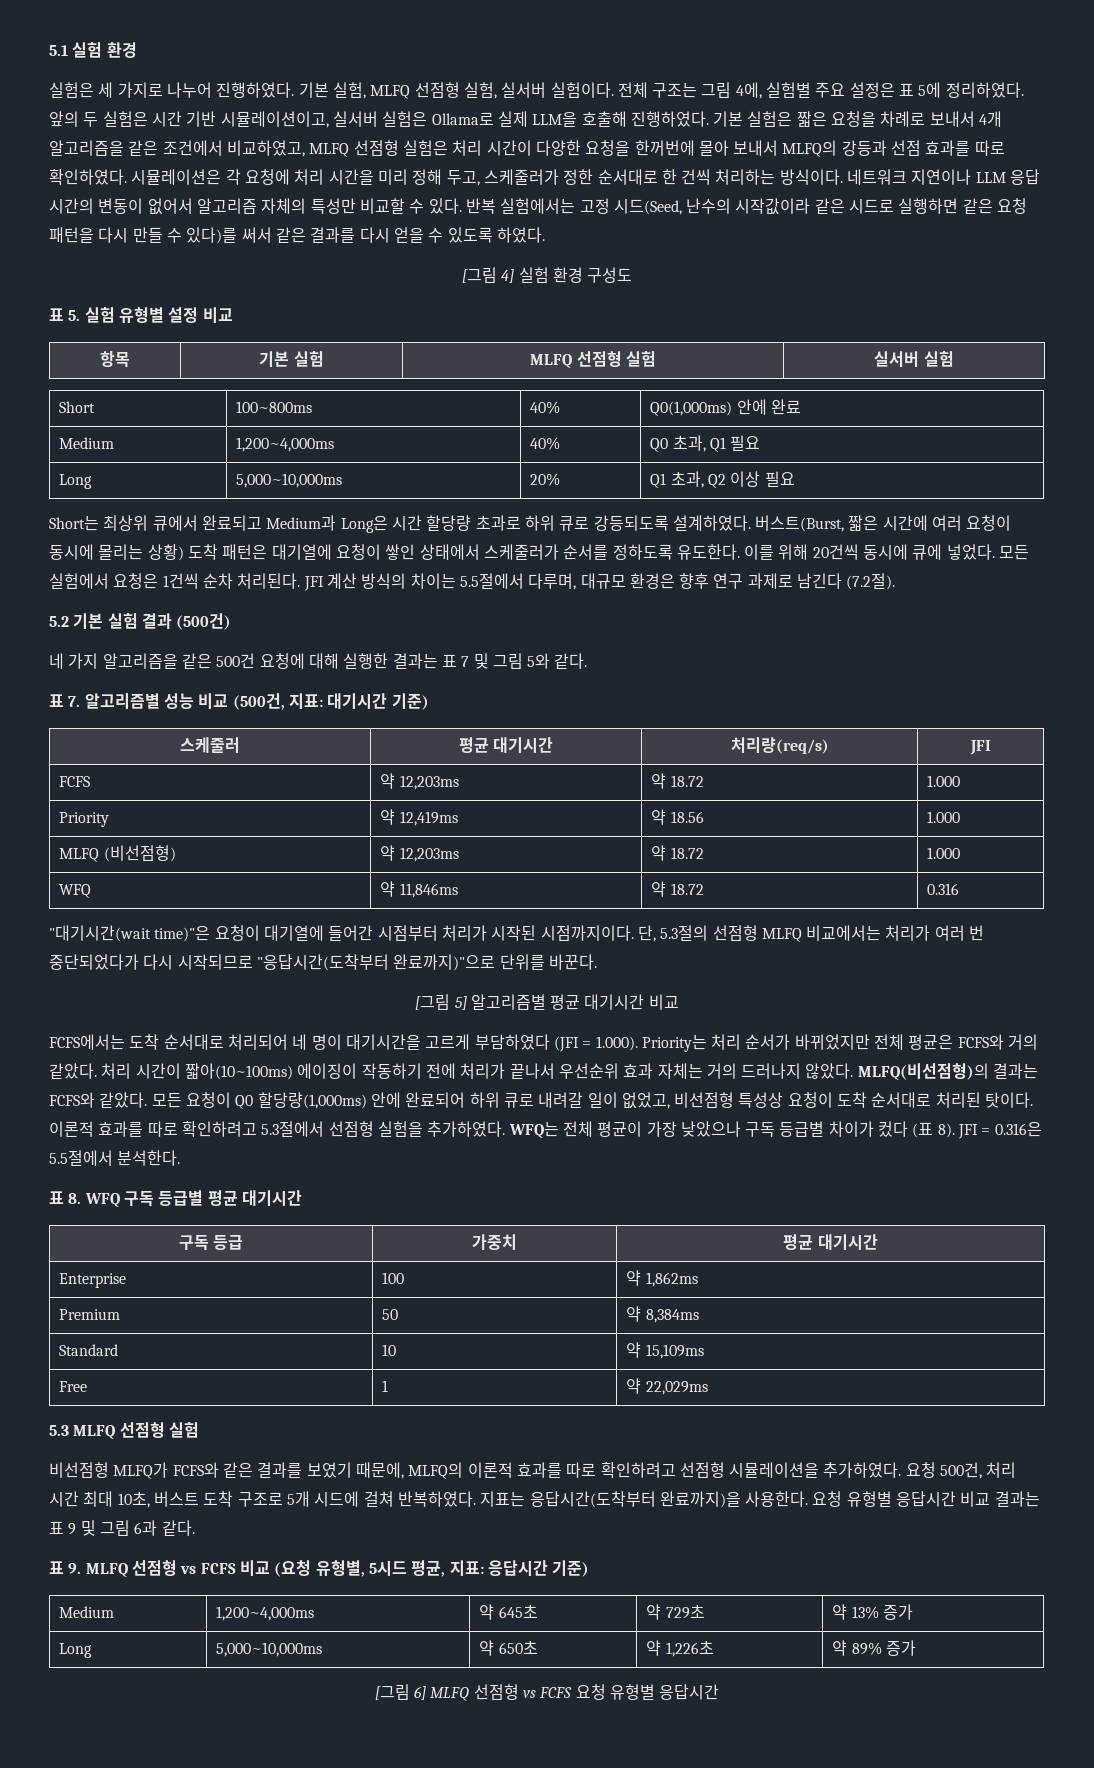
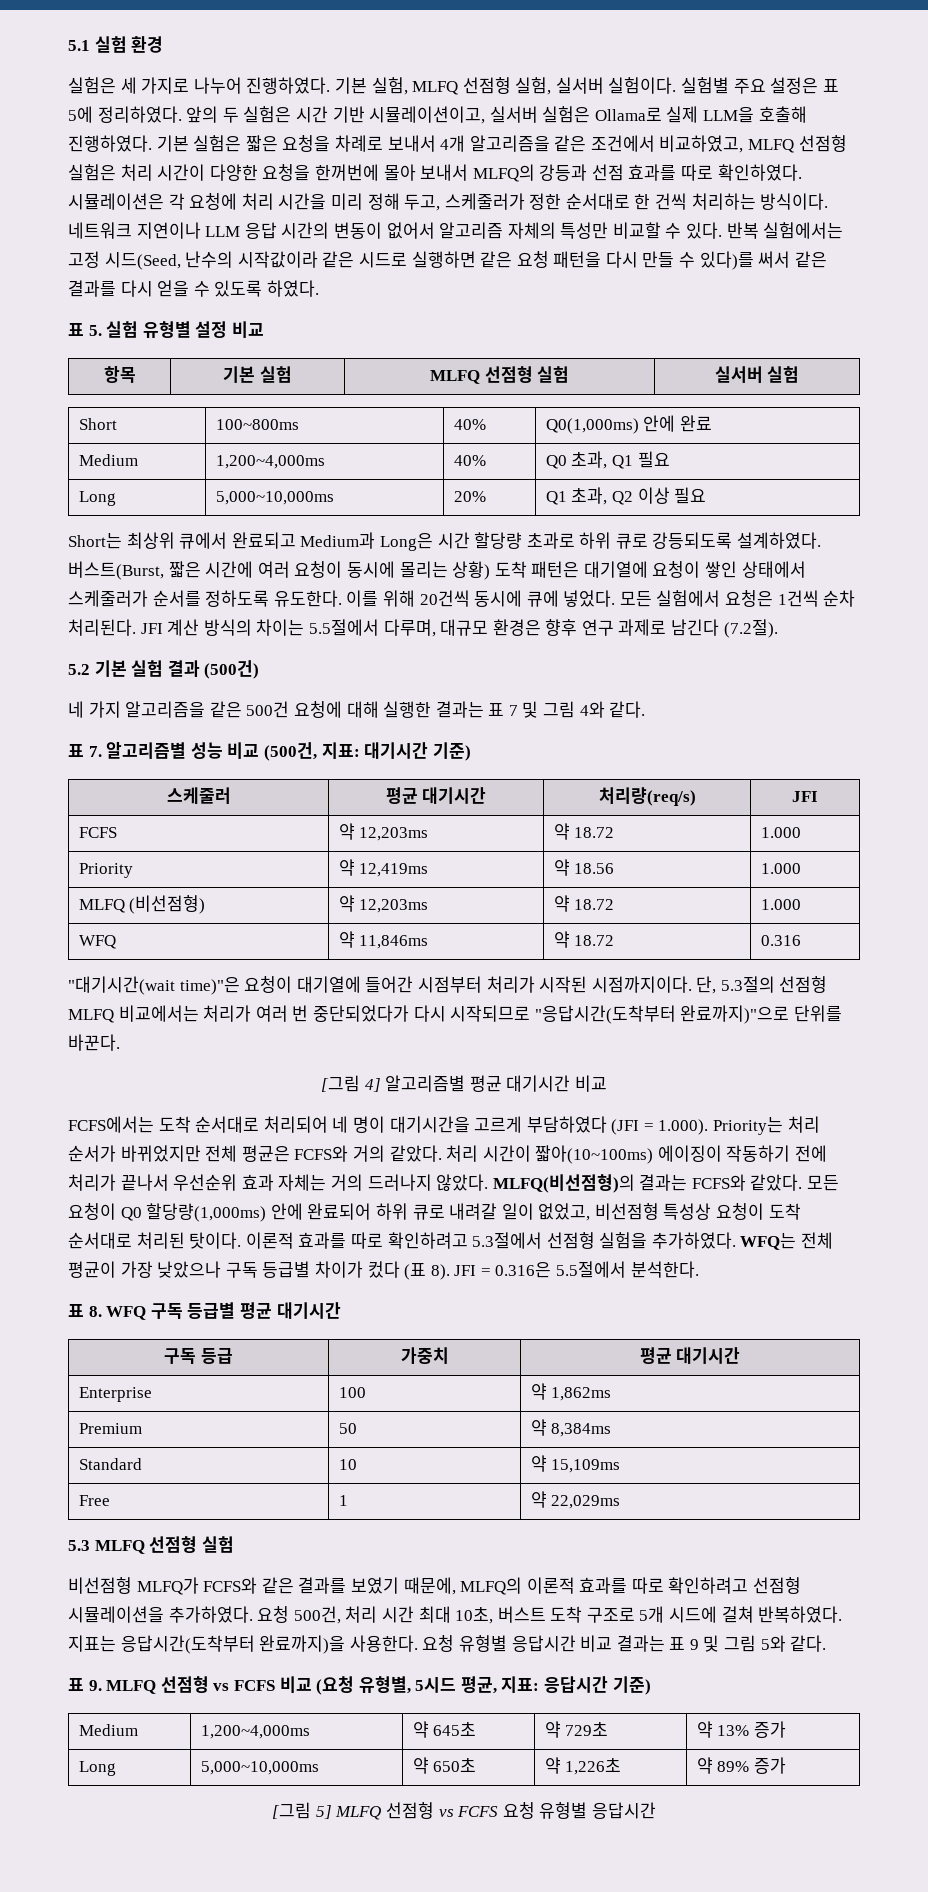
- 전체 구조는 그림 4에, 실험별 주요 설정은 표 5에 정리하였다.
+ 실험별 주요 설정은 표 5에 정리하였다.
- [그림 4] 실험 환경 구성도
- 네 가지 알고리즘을 같은 500건 요청에 대해 실행한 결과는 표 7 및 그림 5와 같다.
+ 네 가지 알고리즘을 같은 500건 요청에 대해 실행한 결과는 표 7 및 그림 4와 같다.
- [그림 5] 알고리즘별 평균 대기시간 비교
+ [그림 4] 알고리즘별 평균 대기시간 비교
- 요청 유형별 응답시간 비교 결과는 표 9 및 그림 6과 같다.
+ 요청 유형별 응답시간 비교 결과는 표 9 및 그림 5와 같다.
- [그림 6] MLFQ 선점형 vs FCFS 요청 유형별 응답시간
+ [그림 5] MLFQ 선점형 vs FCFS 요청 유형별 응답시간

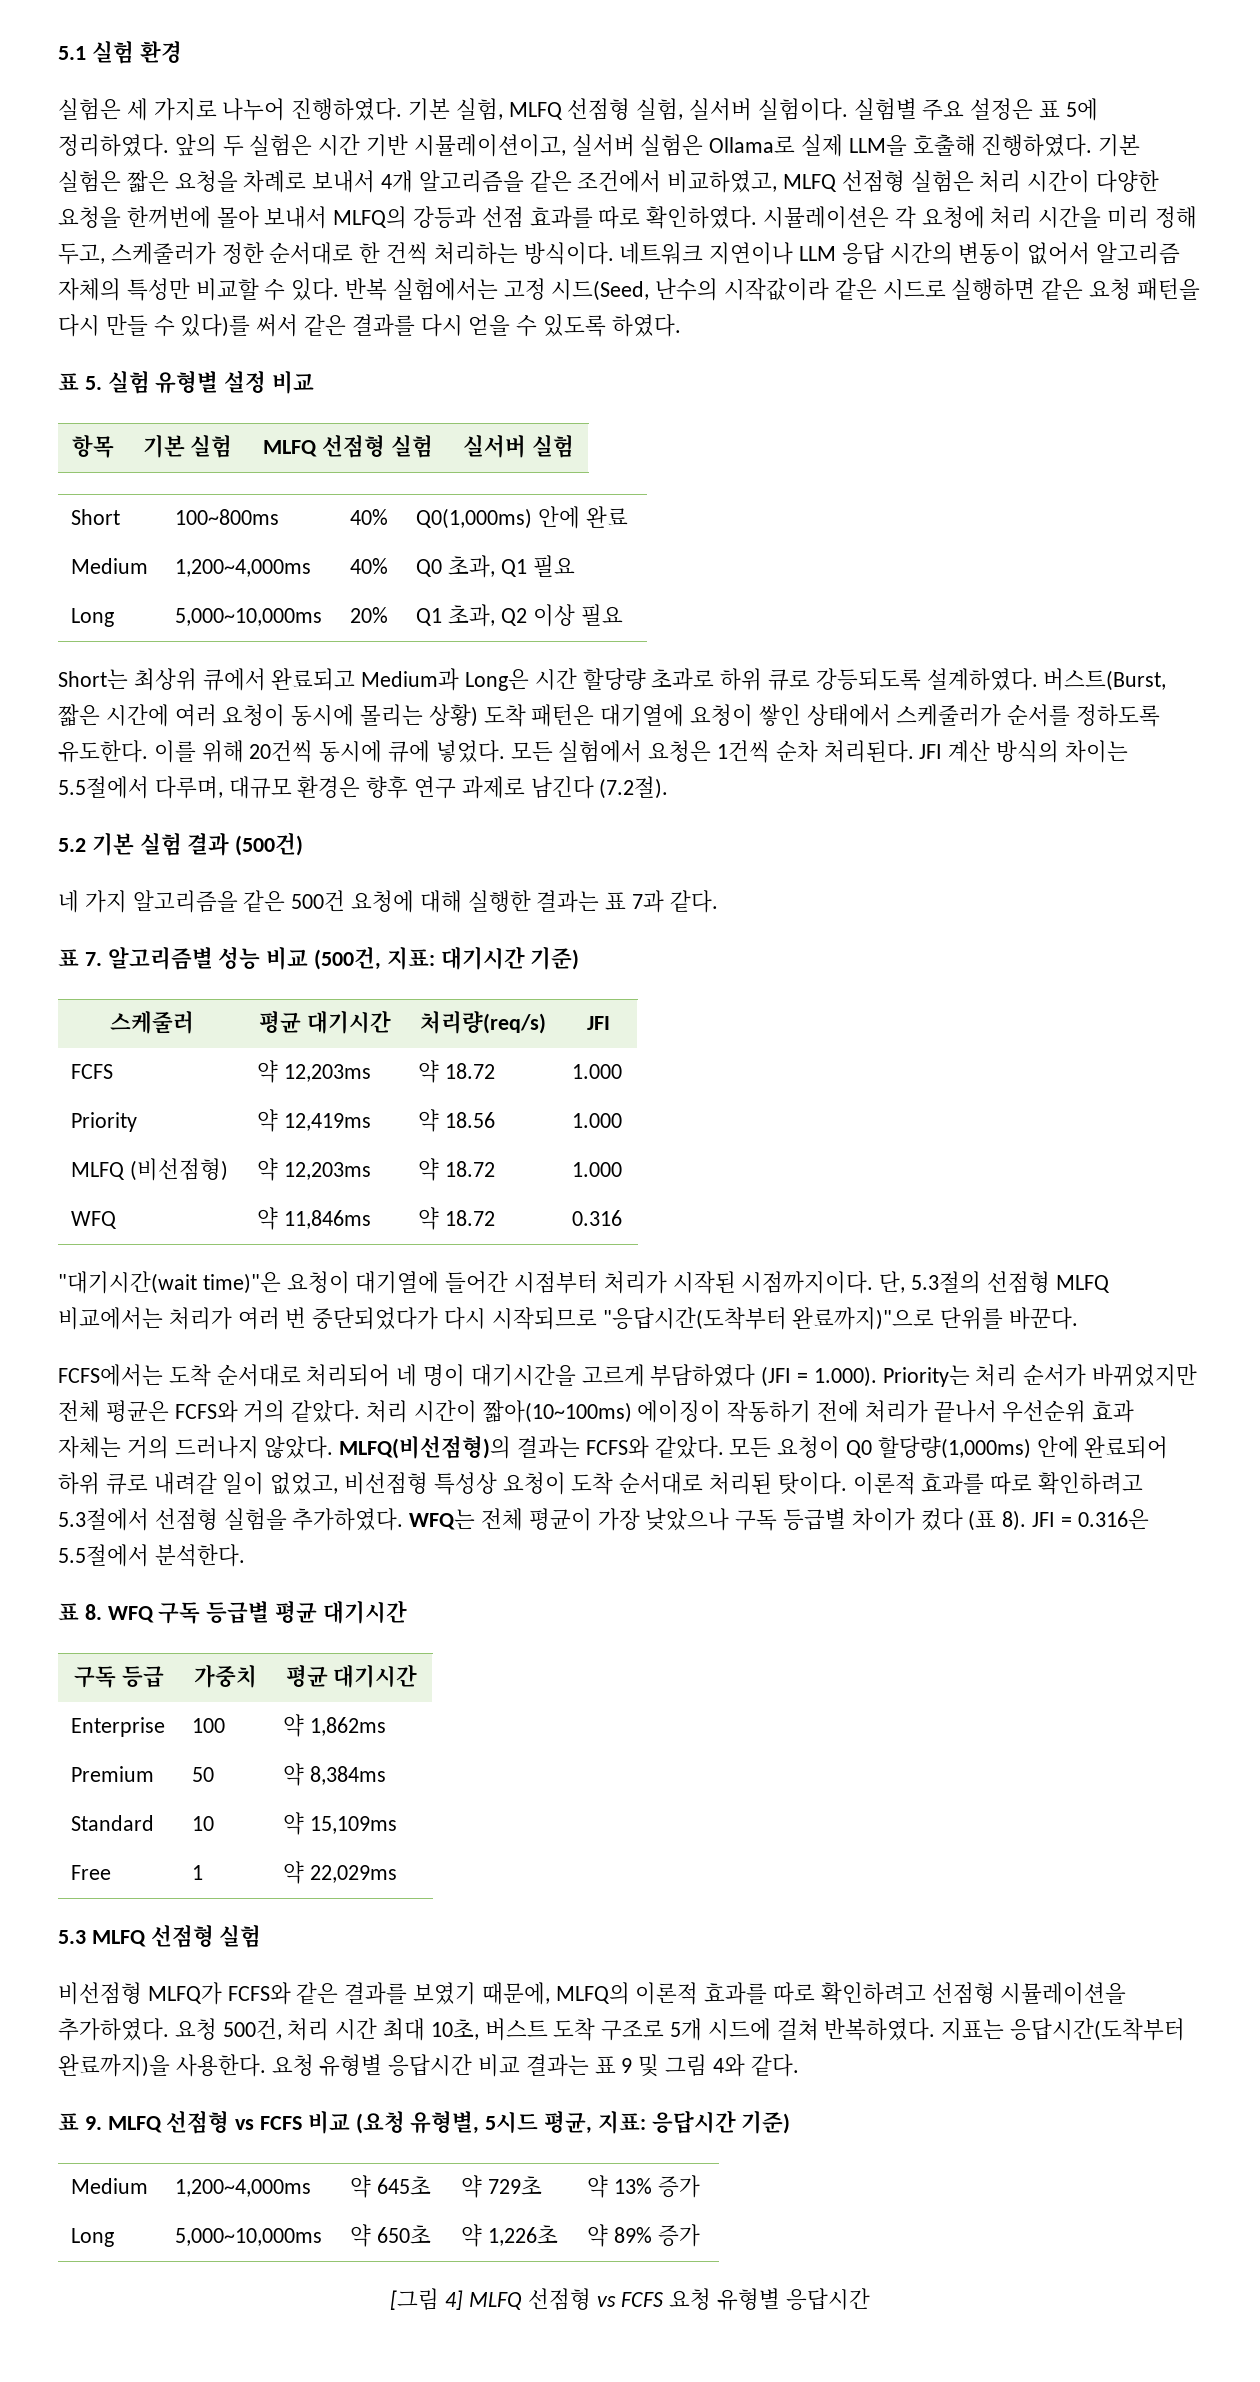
- 네 가지 알고리즘을 같은 500건 요청에 대해 실행한 결과는 표 7 및 그림 4와 같다.
+ 네 가지 알고리즘을 같은 500건 요청에 대해 실행한 결과는 표 7과 같다.
- [그림 4] 알고리즘별 평균 대기시간 비교
- 요청 유형별 응답시간 비교 결과는 표 9 및 그림 5와 같다.
+ 요청 유형별 응답시간 비교 결과는 표 9 및 그림 4와 같다.
- [그림 5] MLFQ 선점형 vs FCFS 요청 유형별 응답시간
+ [그림 4] MLFQ 선점형 vs FCFS 요청 유형별 응답시간

